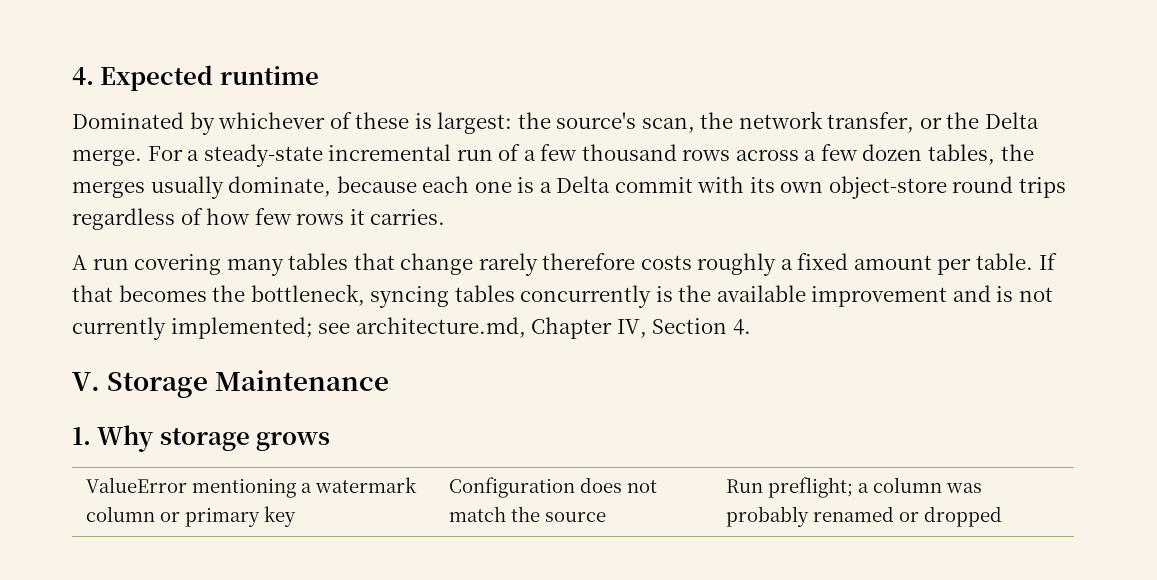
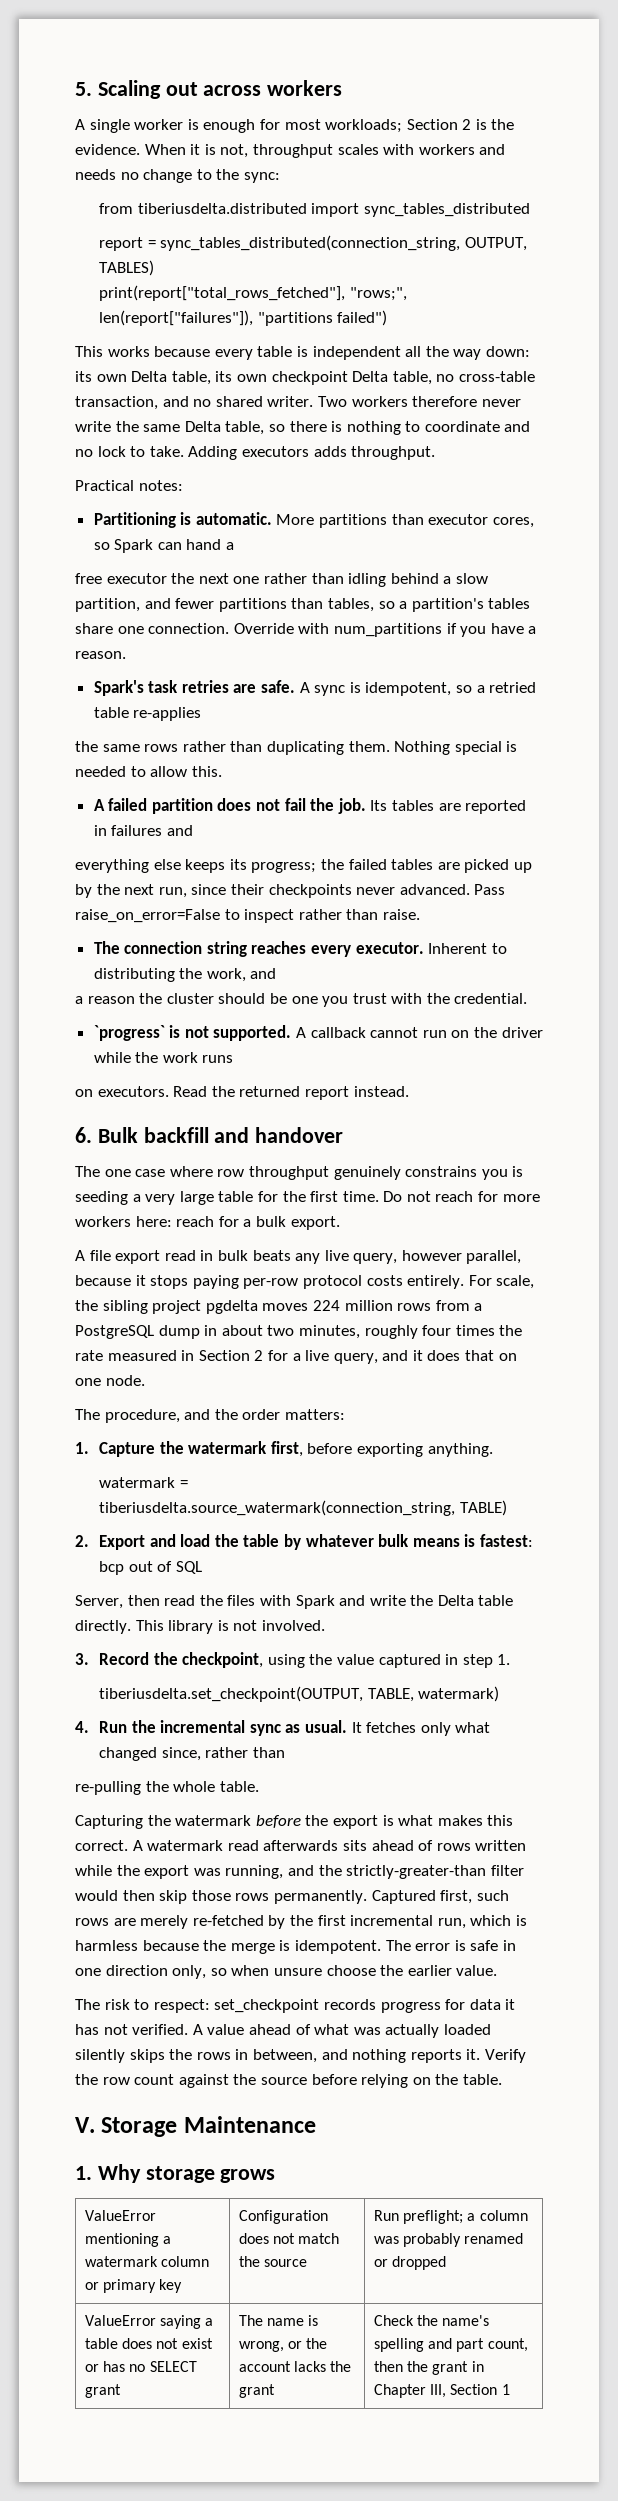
- 4. Expected runtime
- Dominated by whichever of these is largest: the source's scan, the network transfer, or the Delta merge. For a steady-state incremental run of a few thousand rows across a few dozen tables, the merges usually dominate, because each one is a Delta commit with its own object-store round trips regardless of how few rows it carries.
- A run covering many tables that change rarely therefore costs roughly a fixed amount per table. If that becomes the bottleneck, syncing tables concurrently is the available improvement and is not currently implemented; see architecture.md, Chapter IV, Section 4.
+ 5. Scaling out across workers
+ A single worker is enough for most workloads; Section 2 is the evidence. When it is not, throughput scales with workers and needs no change to the sync:
+ from tiberiusdelta.distributed import sync_tables_distributed
+ report = sync_tables_distributed(connection_string, OUTPUT, TABLES)
+ print(report["total_rows_fetched"], "rows;", len(report["failures"]), "partitions failed")
+ This works because every table is independent all the way down: its own Delta table, its own checkpoint Delta table, no cross-table transaction, and no shared writer. Two workers therefore never write the same Delta table, so there is nothing to coordinate and no lock to take. Adding executors adds throughput.
+ Practical notes:
+ Partitioning is automatic. More partitions than executor cores, so Spark can hand a
+ free executor the next one rather than idling behind a slow partition, and fewer partitions than tables, so a partition's tables share one connection. Override with num_partitions if you have a reason.
+ Spark's task retries are safe. A sync is idempotent, so a retried table re-applies
+ the same rows rather than duplicating them. Nothing special is needed to allow this.
+ A failed partition does not fail the job. Its tables are reported in failures and
+ everything else keeps its progress; the failed tables are picked up by the next run, since their checkpoints never advanced. Pass raise_on_error=False to inspect rather than raise.
+ The connection string reaches every executor. Inherent to distributing the work, and
+ a reason the cluster should be one you trust with the credential.
+ `progress` is not supported. A callback cannot run on the driver while the work runs
+ on executors. Read the returned report instead.
+ 6. Bulk backfill and handover
+ The one case where row throughput genuinely constrains you is seeding a very large table for the first time. Do not reach for more workers here: reach for a bulk export.
+ A file export read in bulk beats any live query, however parallel, because it stops paying per-row protocol costs entirely. For scale, the sibling project pgdelta moves 224 million rows from a PostgreSQL dump in about two minutes, roughly four times the rate measured in Section 2 for a live query, and it does that on one node.
+ The procedure, and the order matters:
+ 1. Capture the watermark first, before exporting anything.
+ watermark = tiberiusdelta.source_watermark(connection_string, TABLE)
+ 2. Export and load the table by whatever bulk means is fastest: bcp out of SQL
+ Server, then read the files with Spark and write the Delta table directly. This library is not involved.
+ 3. Record the checkpoint, using the value captured in step 1.
+ tiberiusdelta.set_checkpoint(OUTPUT, TABLE, watermark)
+ 4. Run the incremental sync as usual. It fetches only what changed since, rather than
+ re-pulling the whole table.
+ Capturing the watermark before the export is what makes this correct. A watermark read afterwards sits ahead of rows written while the export was running, and the strictly-greater-than filter would then skip those rows permanently. Captured first, such rows are merely re-fetched by the first incremental run, which is harmless because the merge is idempotent. The error is safe in one direction only, so when unsure choose the earlier value.
+ The risk to respect: set_checkpoint records progress for data it has not verified. A value ahead of what was actually loaded silently skips the rows in between, and nothing reports it. Verify the row count against the source before relying on the table.
+ ValueError saying a table does not exist or has no SELECT grant | The name is wrong, or the account lacks the grant | Check the name's spelling and part count, then the grant in Chapter III, Section 1

